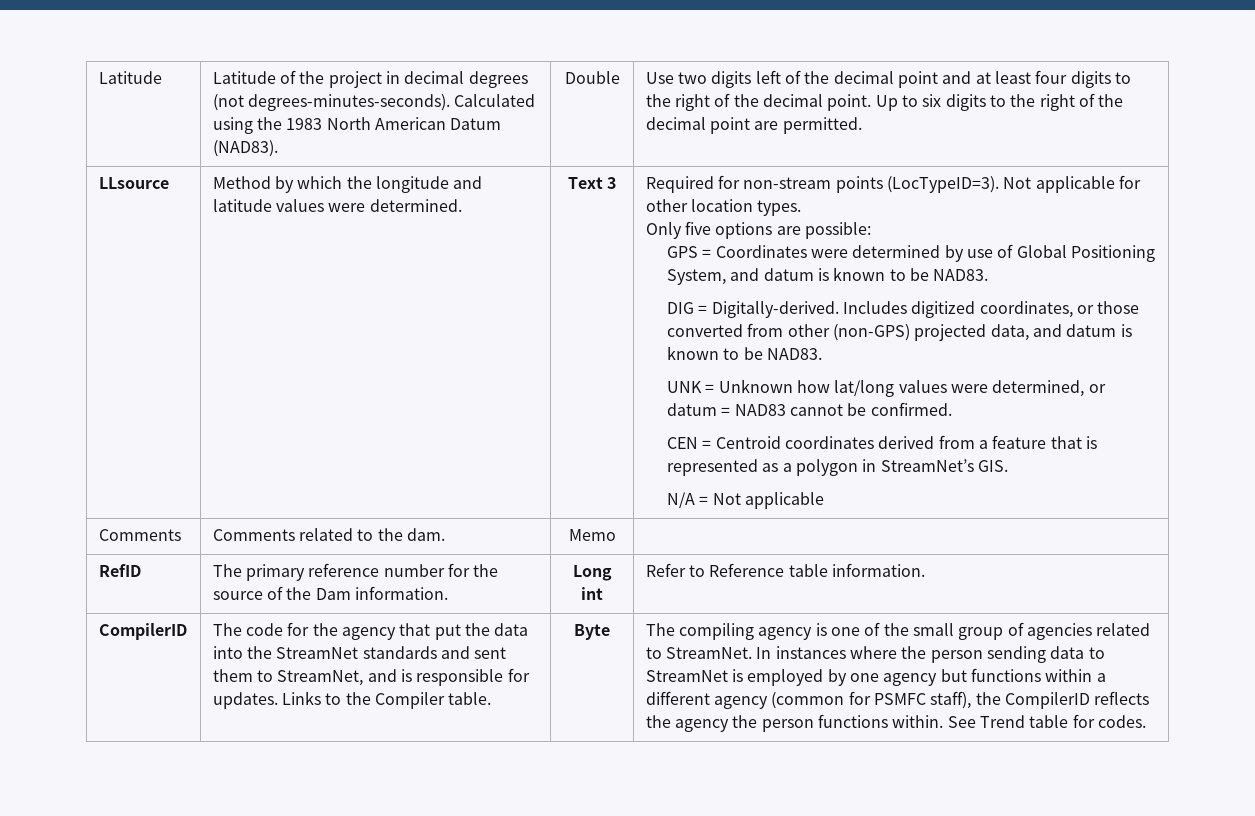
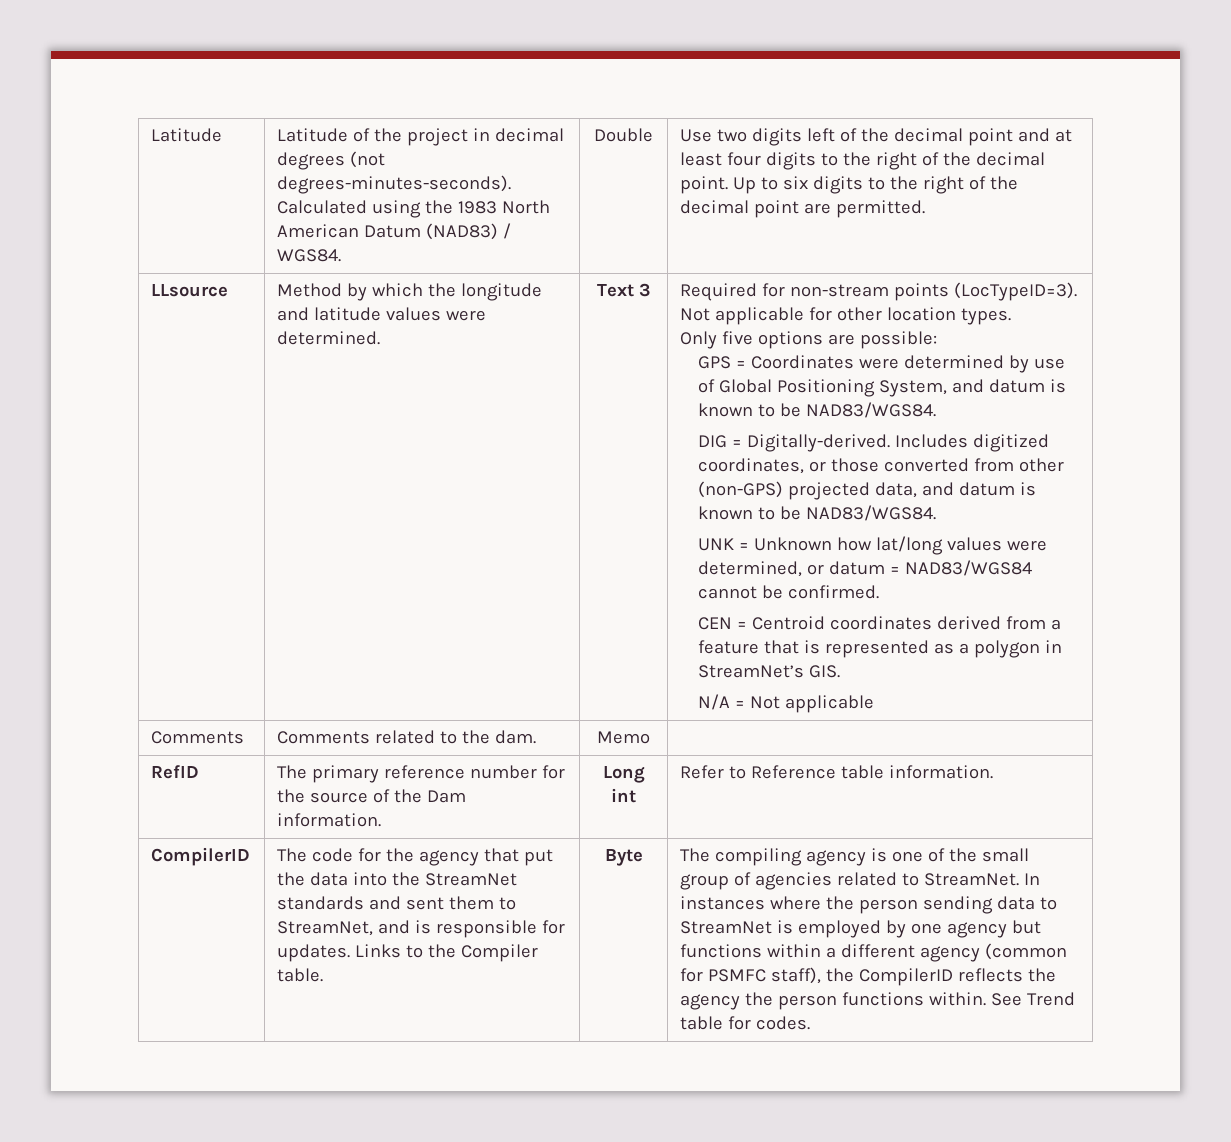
- Calculated using the 1983 North American Datum (NAD83).
+ Calculated using the 1983 North American Datum (NAD83) / WGS84.
- GPS = Coordinates were determined by use of Global Positioning System, and datum is known to be NAD83.
+ GPS = Coordinates were determined by use of Global Positioning System, and datum is known to be NAD83/WGS84.
- Includes digitized coordinates, or those converted from other (non-GPS) projected data, and datum is known to be NAD83.
+ Includes digitized coordinates, or those converted from other (non-GPS) projected data, and datum is known to be NAD83/WGS84.
- UNK = Unknown how lat/long values were determined, or datum = NAD83 cannot be confirmed.
+ UNK = Unknown how lat/long values were determined, or datum = NAD83/WGS84 cannot be confirmed.

